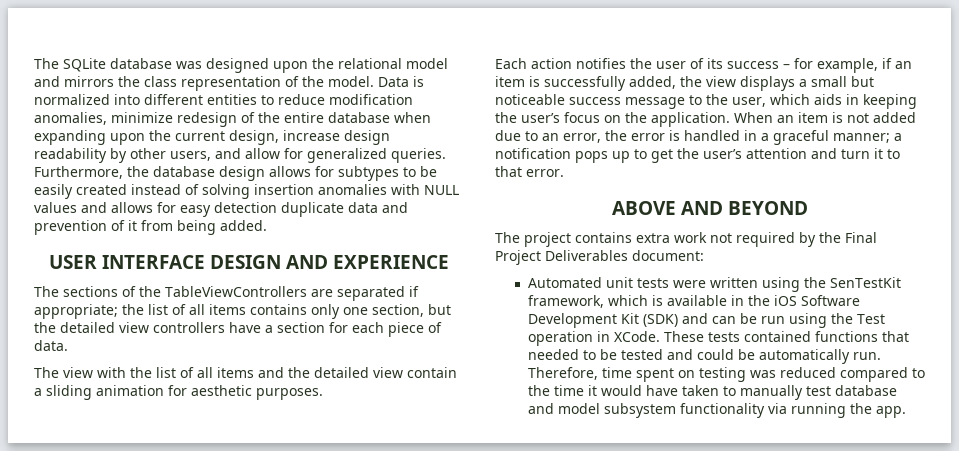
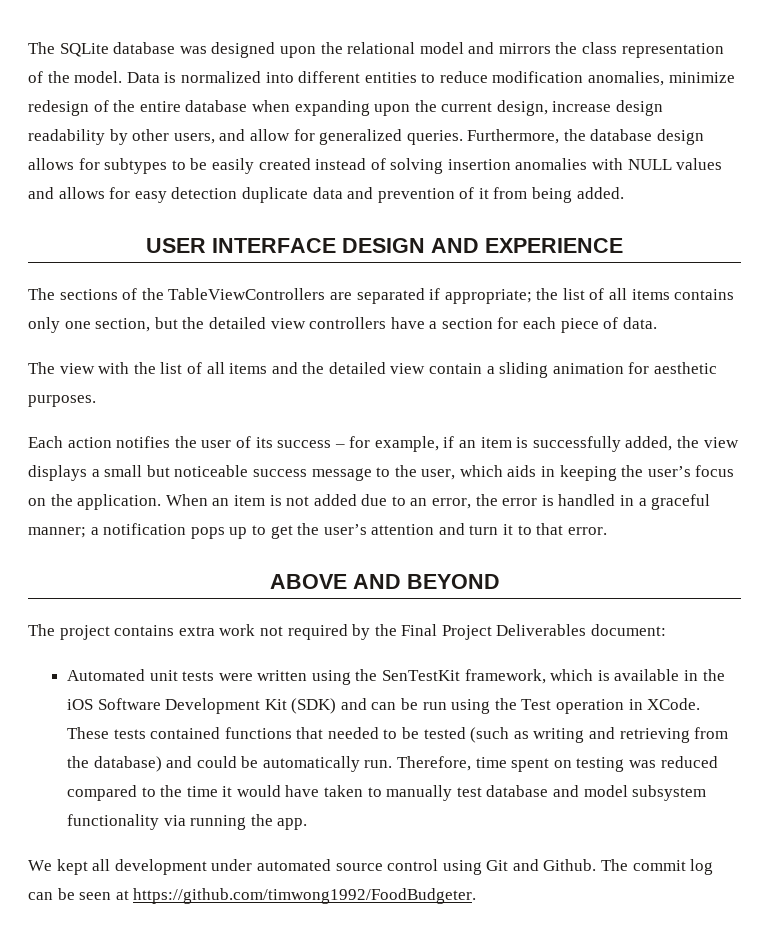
- These tests contained functions that needed to be tested and could be automatically run.
+ These tests contained functions that needed to be tested (such as writing and retrieving from the database) and could be automatically run.
+ We kept all development under automated source control using Git and Github. The commit log can be seen at https://github.com/timwong1992/FoodBudgeter.

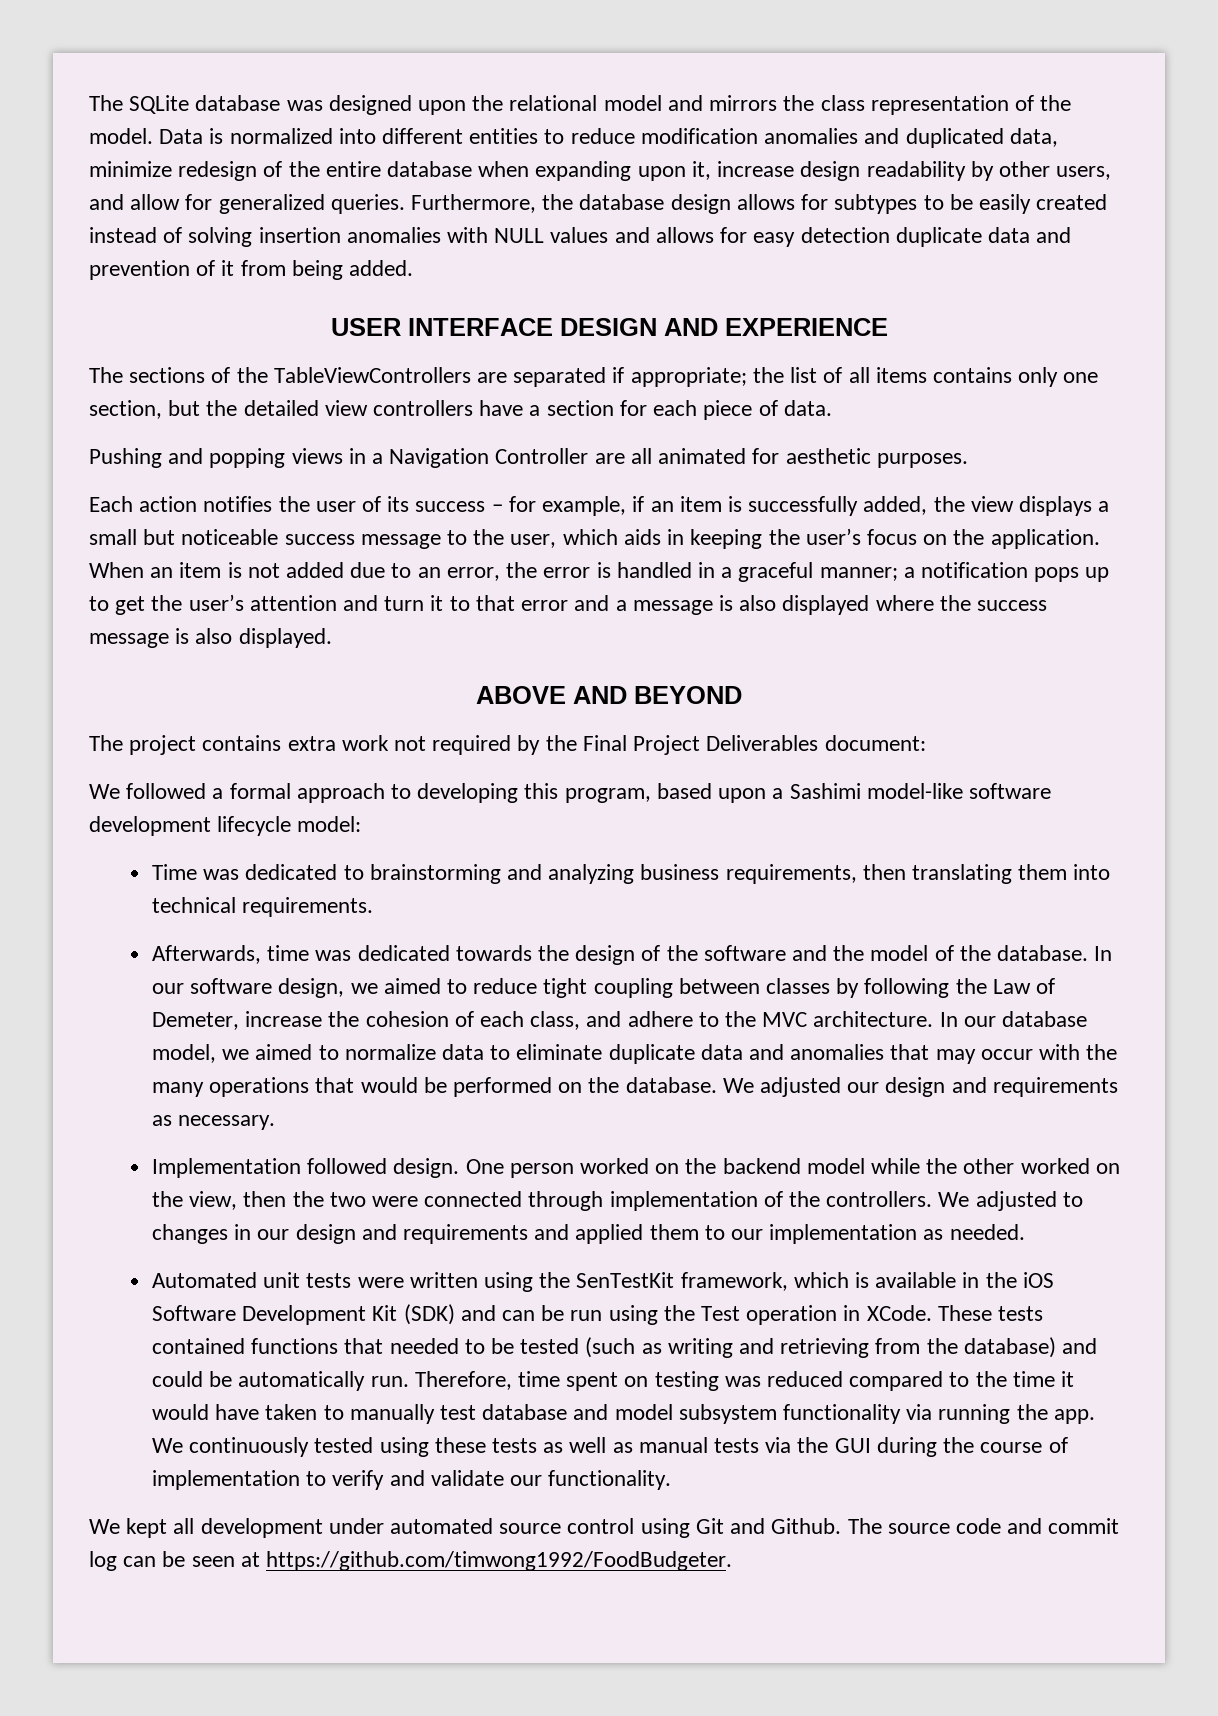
- Data is normalized into different entities to reduce modification anomalies, minimize redesign of the entire database when expanding upon the current design, increase design readability by other users, and allow for generalized queries.
+ Data is normalized into different entities to reduce modification anomalies and duplicated data, minimize redesign of the entire database when expanding upon it, increase design readability by other users, and allow for generalized queries.
- The view with the list of all items and the detailed view contain a sliding animation for aesthetic purposes.
+ Pushing and popping views in a Navigation Controller are all animated for aesthetic purposes.
- When an item is not added due to an error, the error is handled in a graceful manner; a notification pops up to get the user’s attention and turn it to that error.
+ When an item is not added due to an error, the error is handled in a graceful manner; a notification pops up to get the user’s attention and turn it to that error and a message is also displayed where the success message is also displayed.
+ We followed a formal approach to developing this program, based upon a Sashimi model-like software development lifecycle model:
+ Time was dedicated to brainstorming and analyzing business requirements, then translating them into technical requirements.
+ Afterwards, time was dedicated towards the design of the software and the model of the database. In our software design, we aimed to reduce tight coupling between classes by following the Law of Demeter, increase the cohesion of each class, and adhere to the MVC architecture. In our database model, we aimed to normalize data to eliminate duplicate data and anomalies that may occur with the many operations that would be performed on the database. We adjusted our design and requirements as necessary.
+ Implementation followed design. One person worked on the backend model while the other worked on the view, then the two were connected through implementation of the controllers. We adjusted to changes in our design and requirements and applied them to our implementation as needed.
+ We continuously tested using these tests as well as manual tests via the GUI during the course of implementation to verify and validate our functionality.
- The commit log can be seen at https://github.com/timwong1992/FoodBudgeter.
+ The source code and commit log can be seen at https://github.com/timwong1992/FoodBudgeter.

